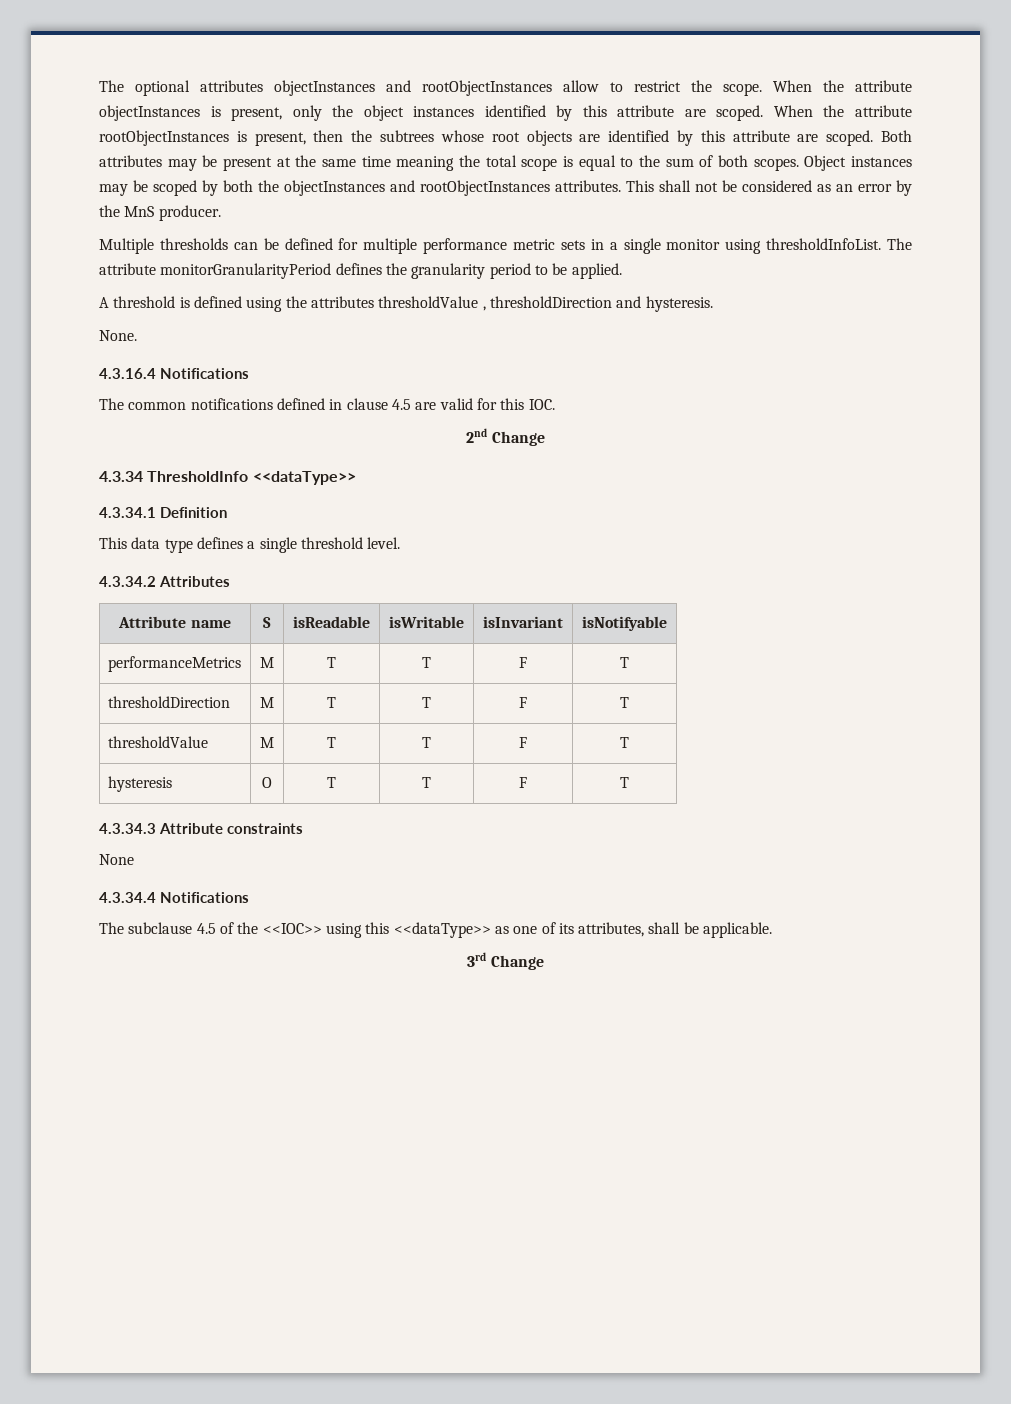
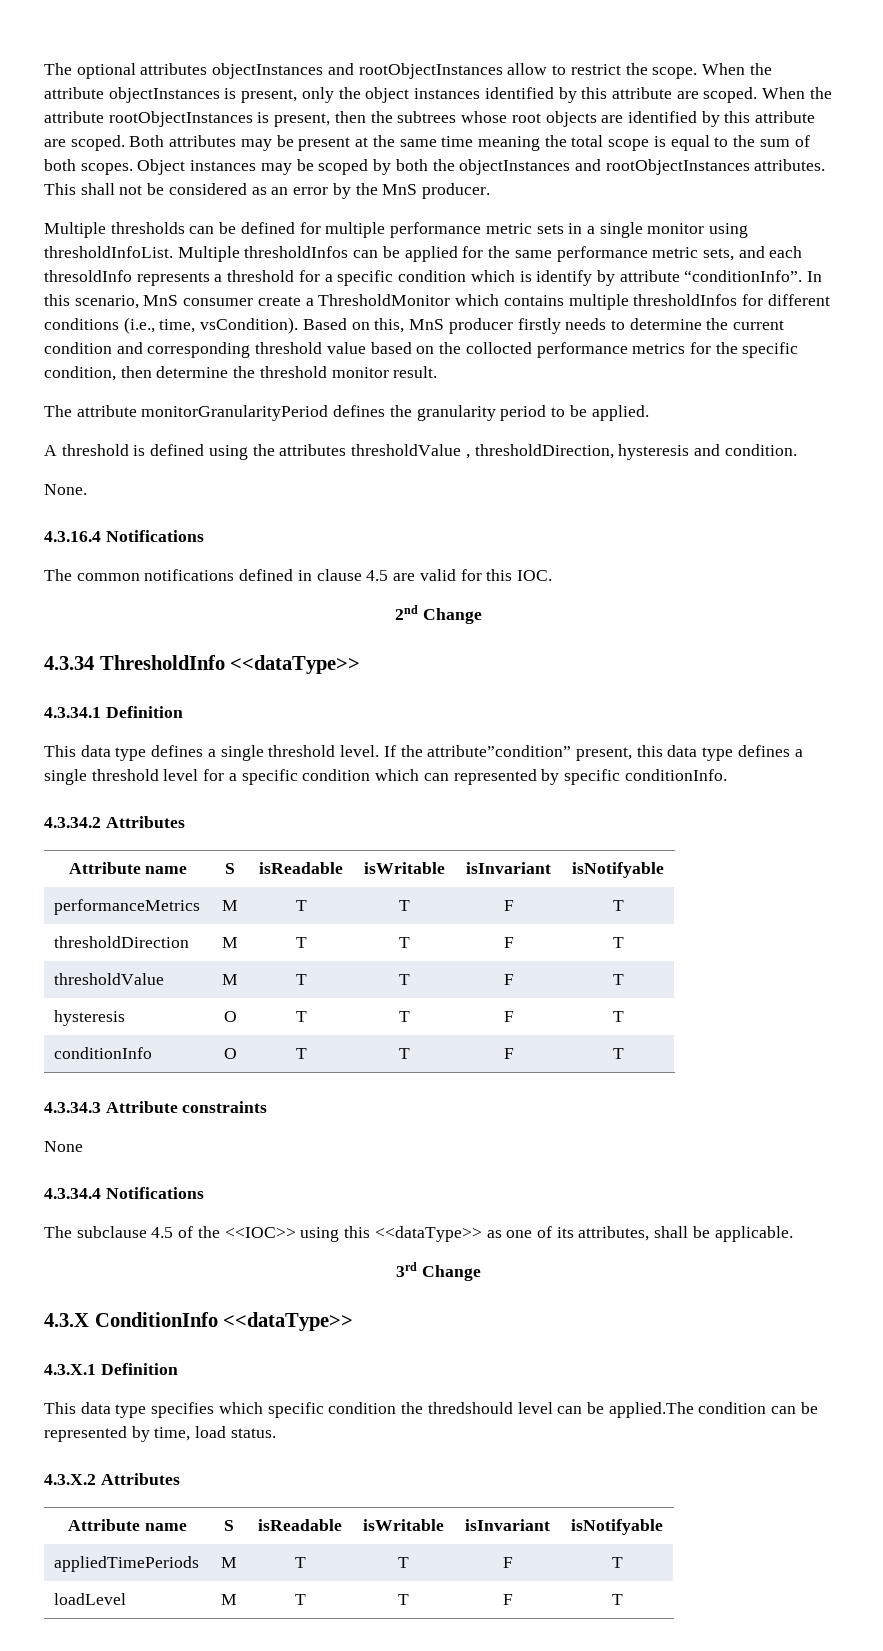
- Multiple thresholds can be defined for multiple performance metric sets in a single monitor using thresholdInfoList. The attribute monitorGranularityPeriod defines the granularity period to be applied.
+ Multiple thresholds can be defined for multiple performance metric sets in a single monitor using thresholdInfoList. Multiple thresholdInfos can be applied for the same performance metric sets, and each thresoldInfo represents a threshold for a specific condition which is identify by attribute “conditionInfo”. In this scenario, MnS consumer create a ThresholdMonitor which contains multiple thresholdInfos for different conditions (i.e., time, vsCondition). Based on this, MnS producer firstly needs to determine the current condition and corresponding threshold value based on the collocted performance metrics for the specific condition, then determine the threshold monitor result.
+ The attribute monitorGranularityPeriod defines the granularity period to be applied.
- A threshold is defined using the attributes thresholdValue , thresholdDirection and hysteresis.
+ A threshold is defined using the attributes thresholdValue , thresholdDirection, hysteresis and condition.
+ If the attribute”condition” present, this data type defines a single threshold level for a specific condition which can represented by specific conditionInfo.
+ conditionInfo | O | T | T | F | T
+ 4.3.X ConditionInfo <<dataType>>
+ 4.3.X.1 Definition
+ This data type specifies which specific condition the thredshould level can be applied.The condition can be represented by time, load status.
+ 4.3.X.2 Attributes
+ Attribute name | S | isReadable | isWritable | isInvariant | isNotifyable
+ appliedTimePeriods | M | T | T | F | T
+ loadLevel | M | T | T | F | T

